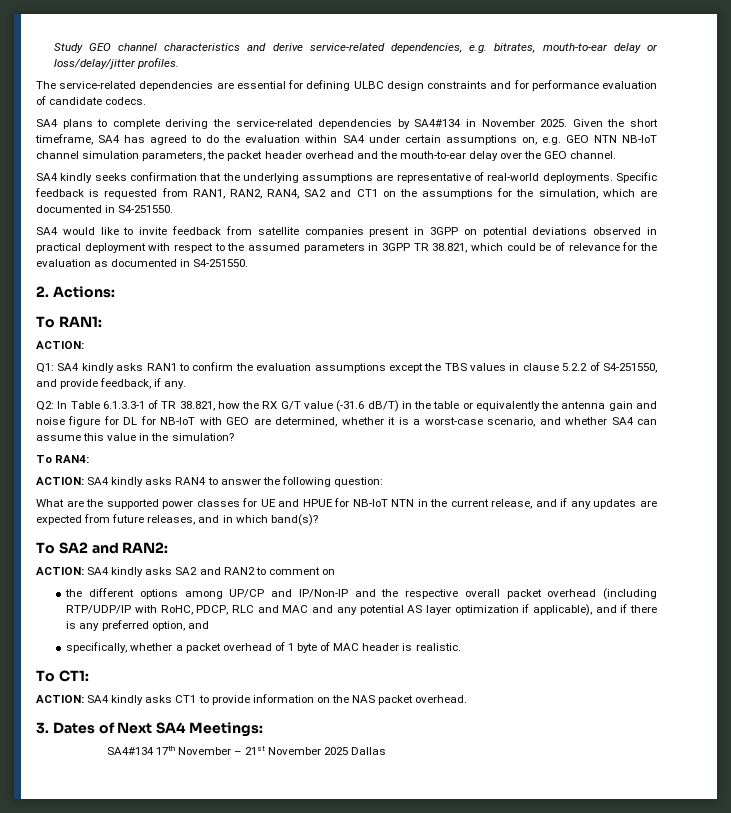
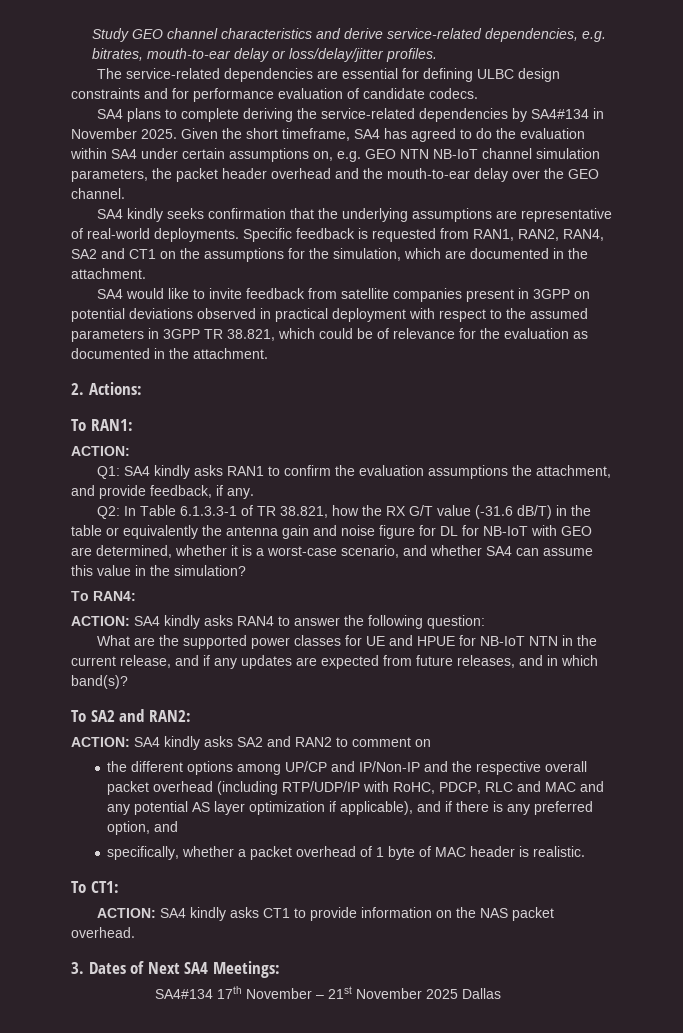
- Specific feedback is requested from RAN1, RAN2, RAN4, SA2 and CT1 on the assumptions for the simulation, which are documented in S4-251550.
+ Specific feedback is requested from RAN1, RAN2, RAN4, SA2 and CT1 on the assumptions for the simulation, which are documented in the attachment.
- SA4 would like to invite feedback from satellite companies present in 3GPP on potential deviations observed in practical deployment with respect to the assumed parameters in 3GPP TR 38.821, which could be of relevance for the evaluation as documented in S4-251550.
+ SA4 would like to invite feedback from satellite companies present in 3GPP on potential deviations observed in practical deployment with respect to the assumed parameters in 3GPP TR 38.821, which could be of relevance for the evaluation as documented in the attachment.
- Q1: SA4 kindly asks RAN1 to confirm the evaluation assumptions except the TBS values in clause 5.2.2 of S4-251550, and provide feedback, if any.
+ Q1: SA4 kindly asks RAN1 to confirm the evaluation assumptions the attachment, and provide feedback, if any.

